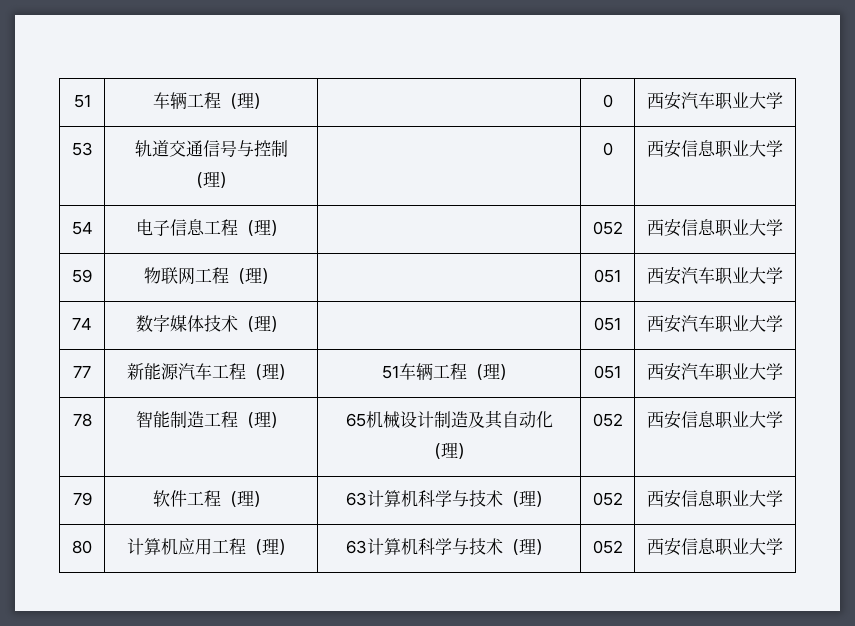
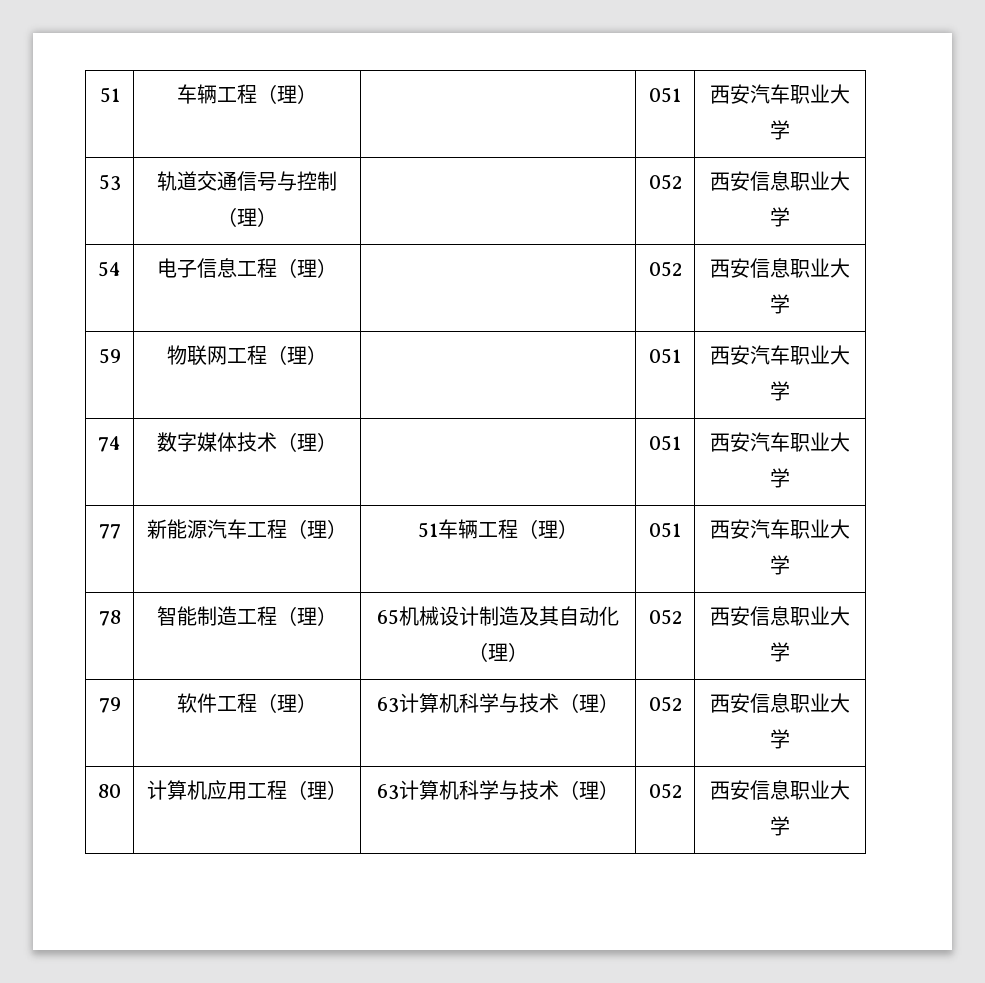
- 51 | 车辆工程（理） | | 0 | 西安汽车职业大学
+ 51 | 车辆工程（理） | | 051 | 西安汽车职业大学
- 53 | 轨道交通信号与控制（理） | | 0 | 西安信息职业大学
+ 53 | 轨道交通信号与控制（理） | | 052 | 西安信息职业大学

